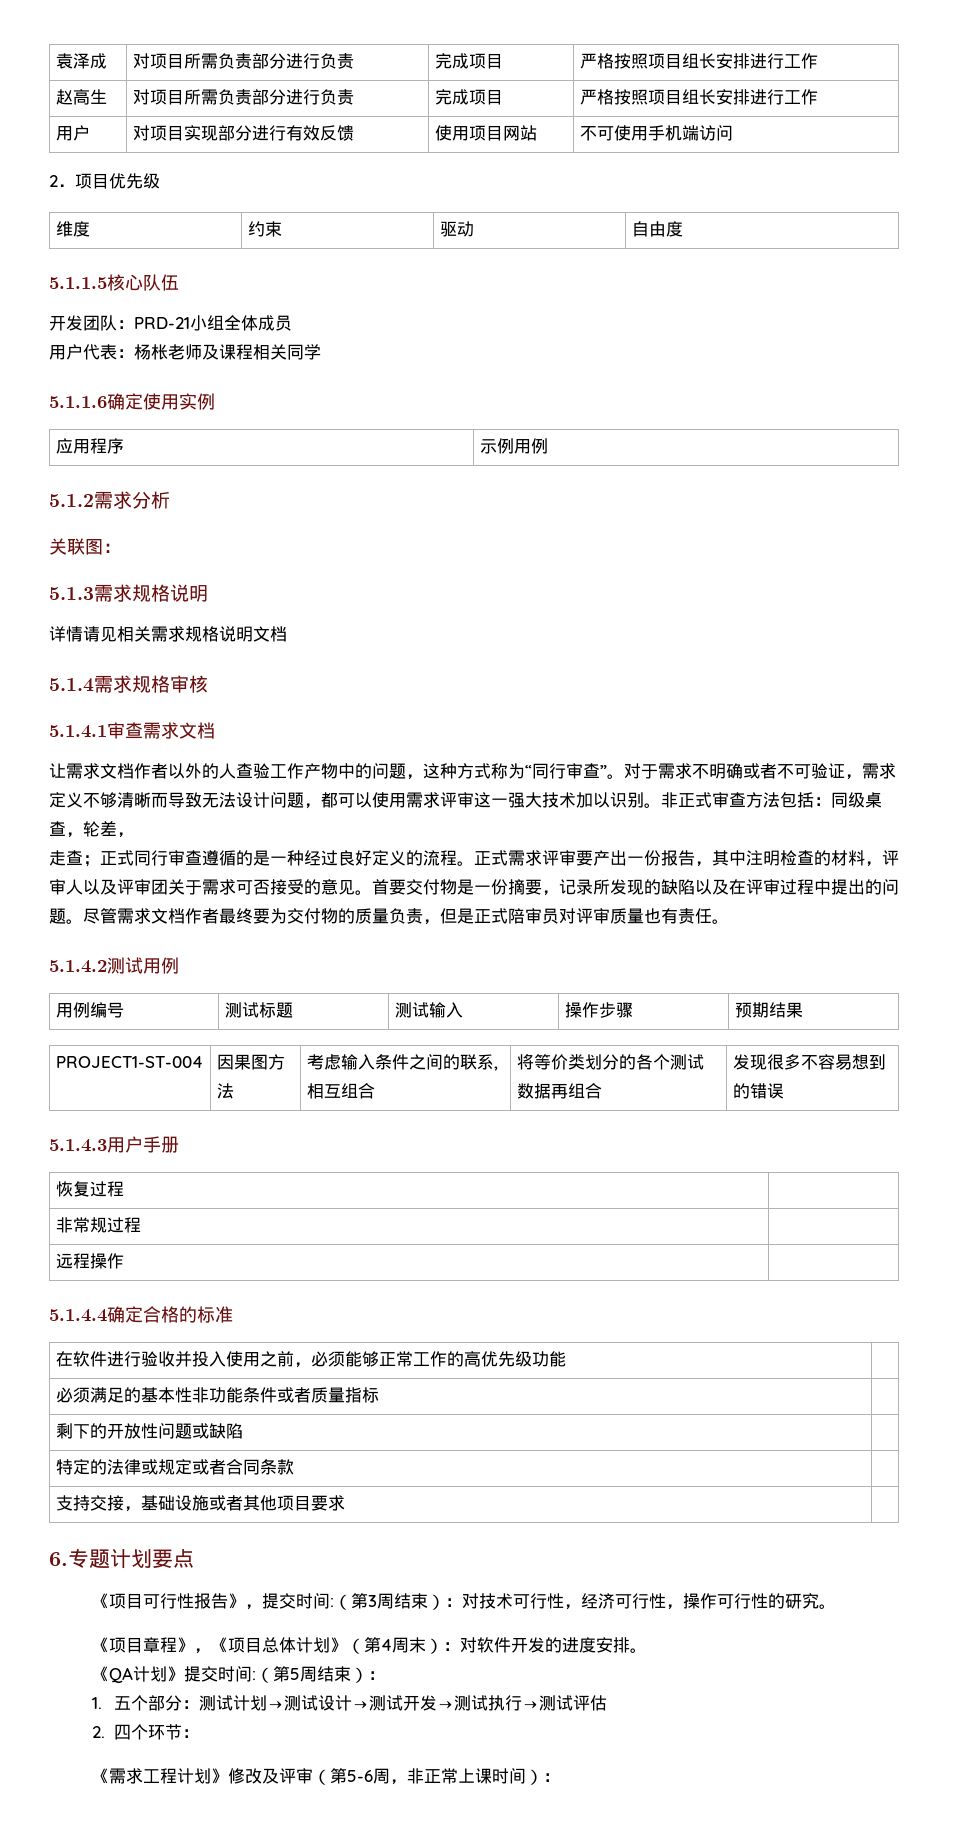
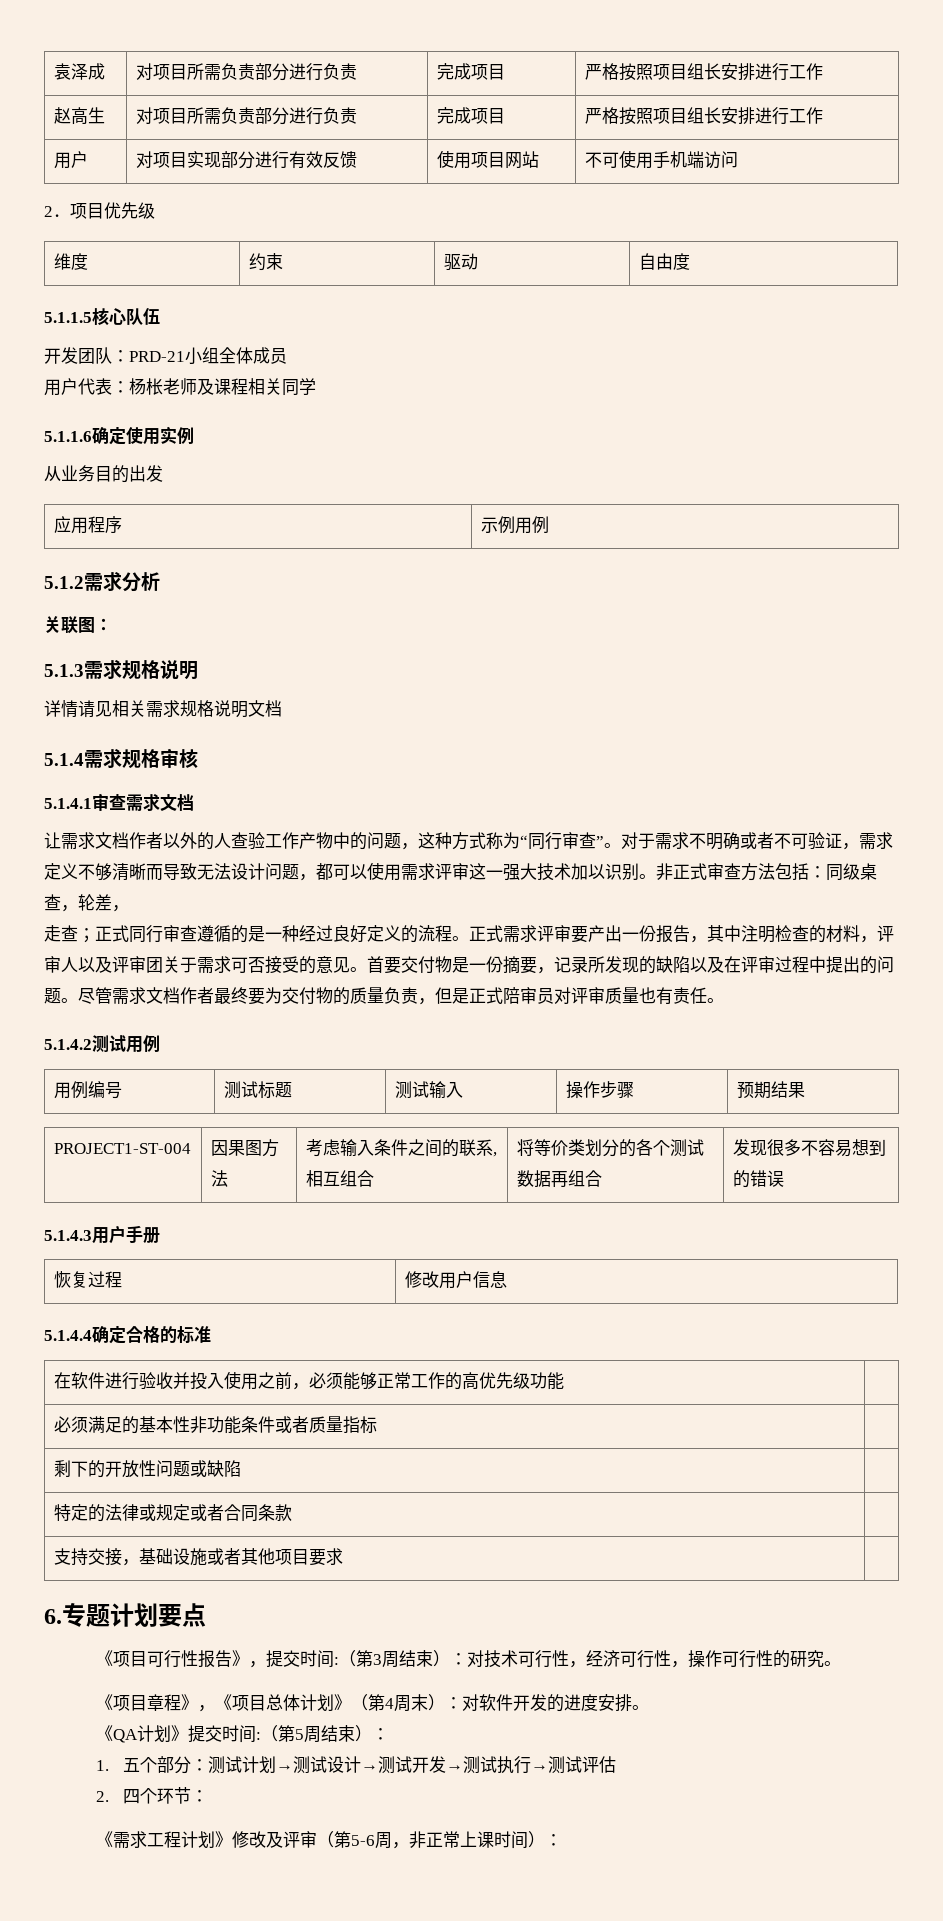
+ 从业务目的出发
- 恢复过程 |
- 非常规过程 |
- 远程操作 |
+ 恢复过程 | 修改用户信息

